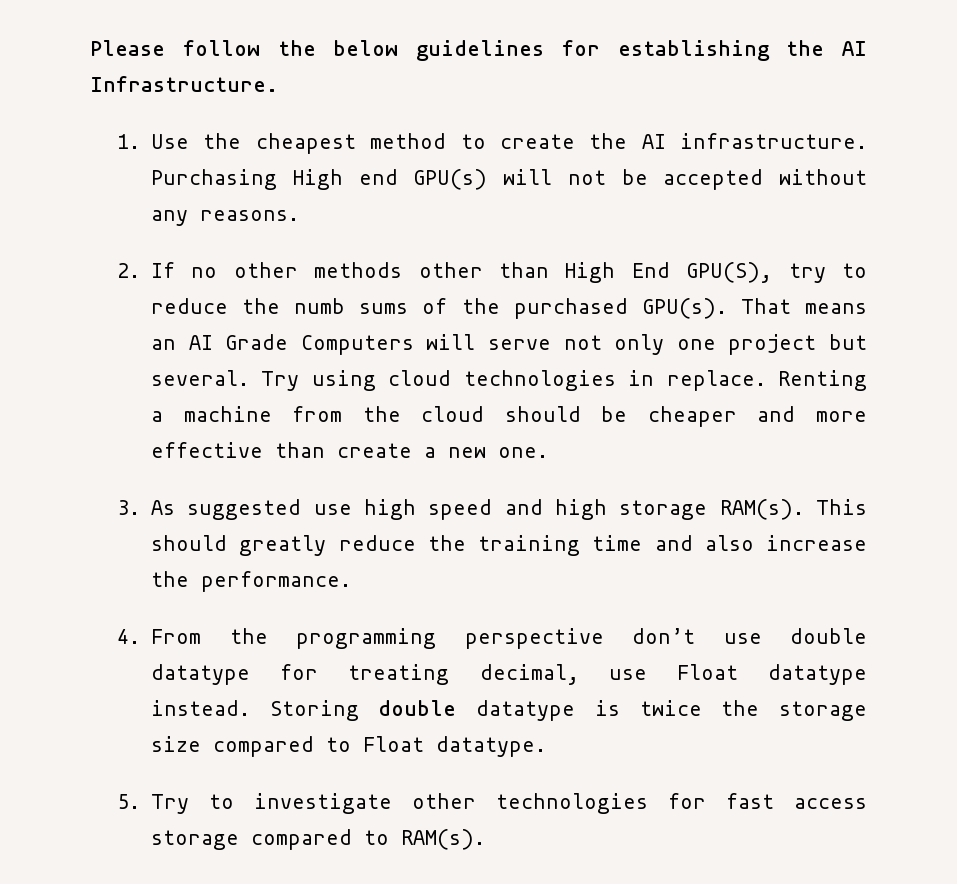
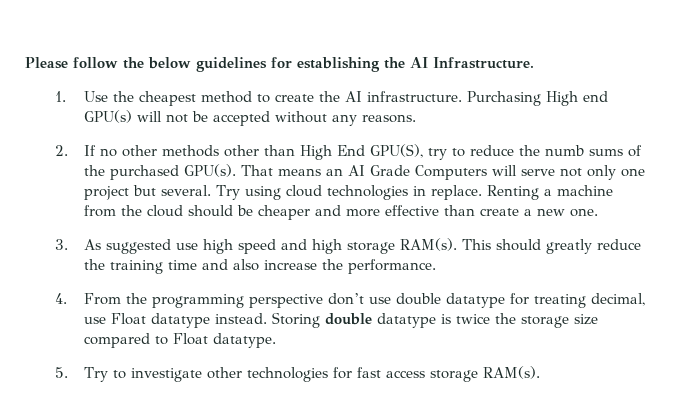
- 5. Try to investigate other technologies for fast access storage compared to RAM(s).
+ 5. Try to investigate other technologies for fast access storage RAM(s).

